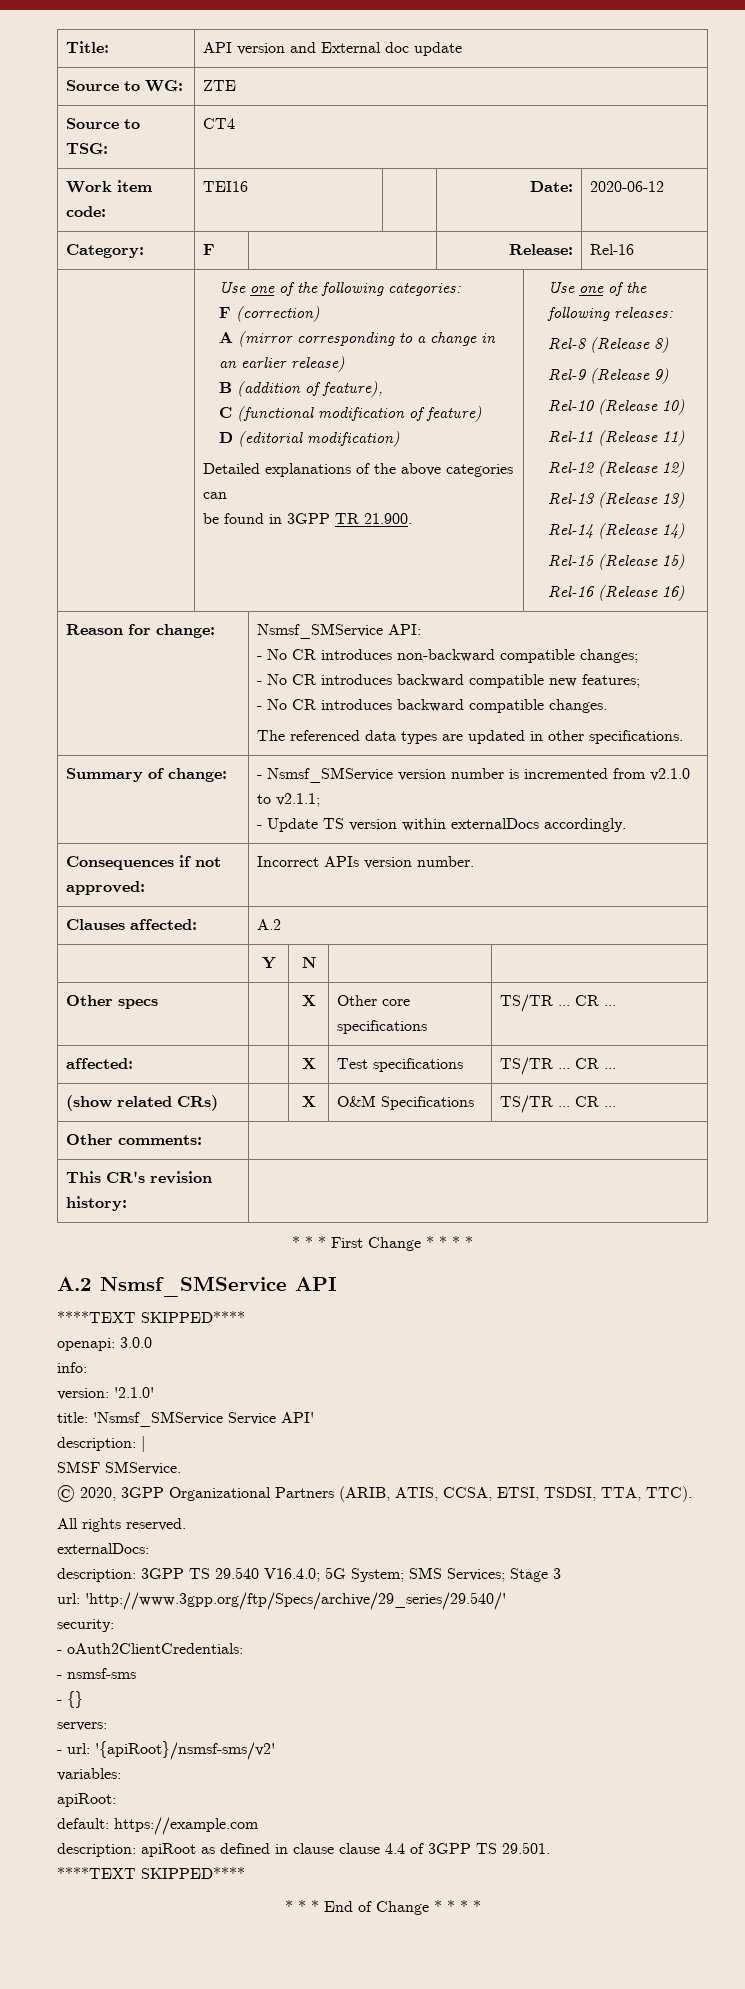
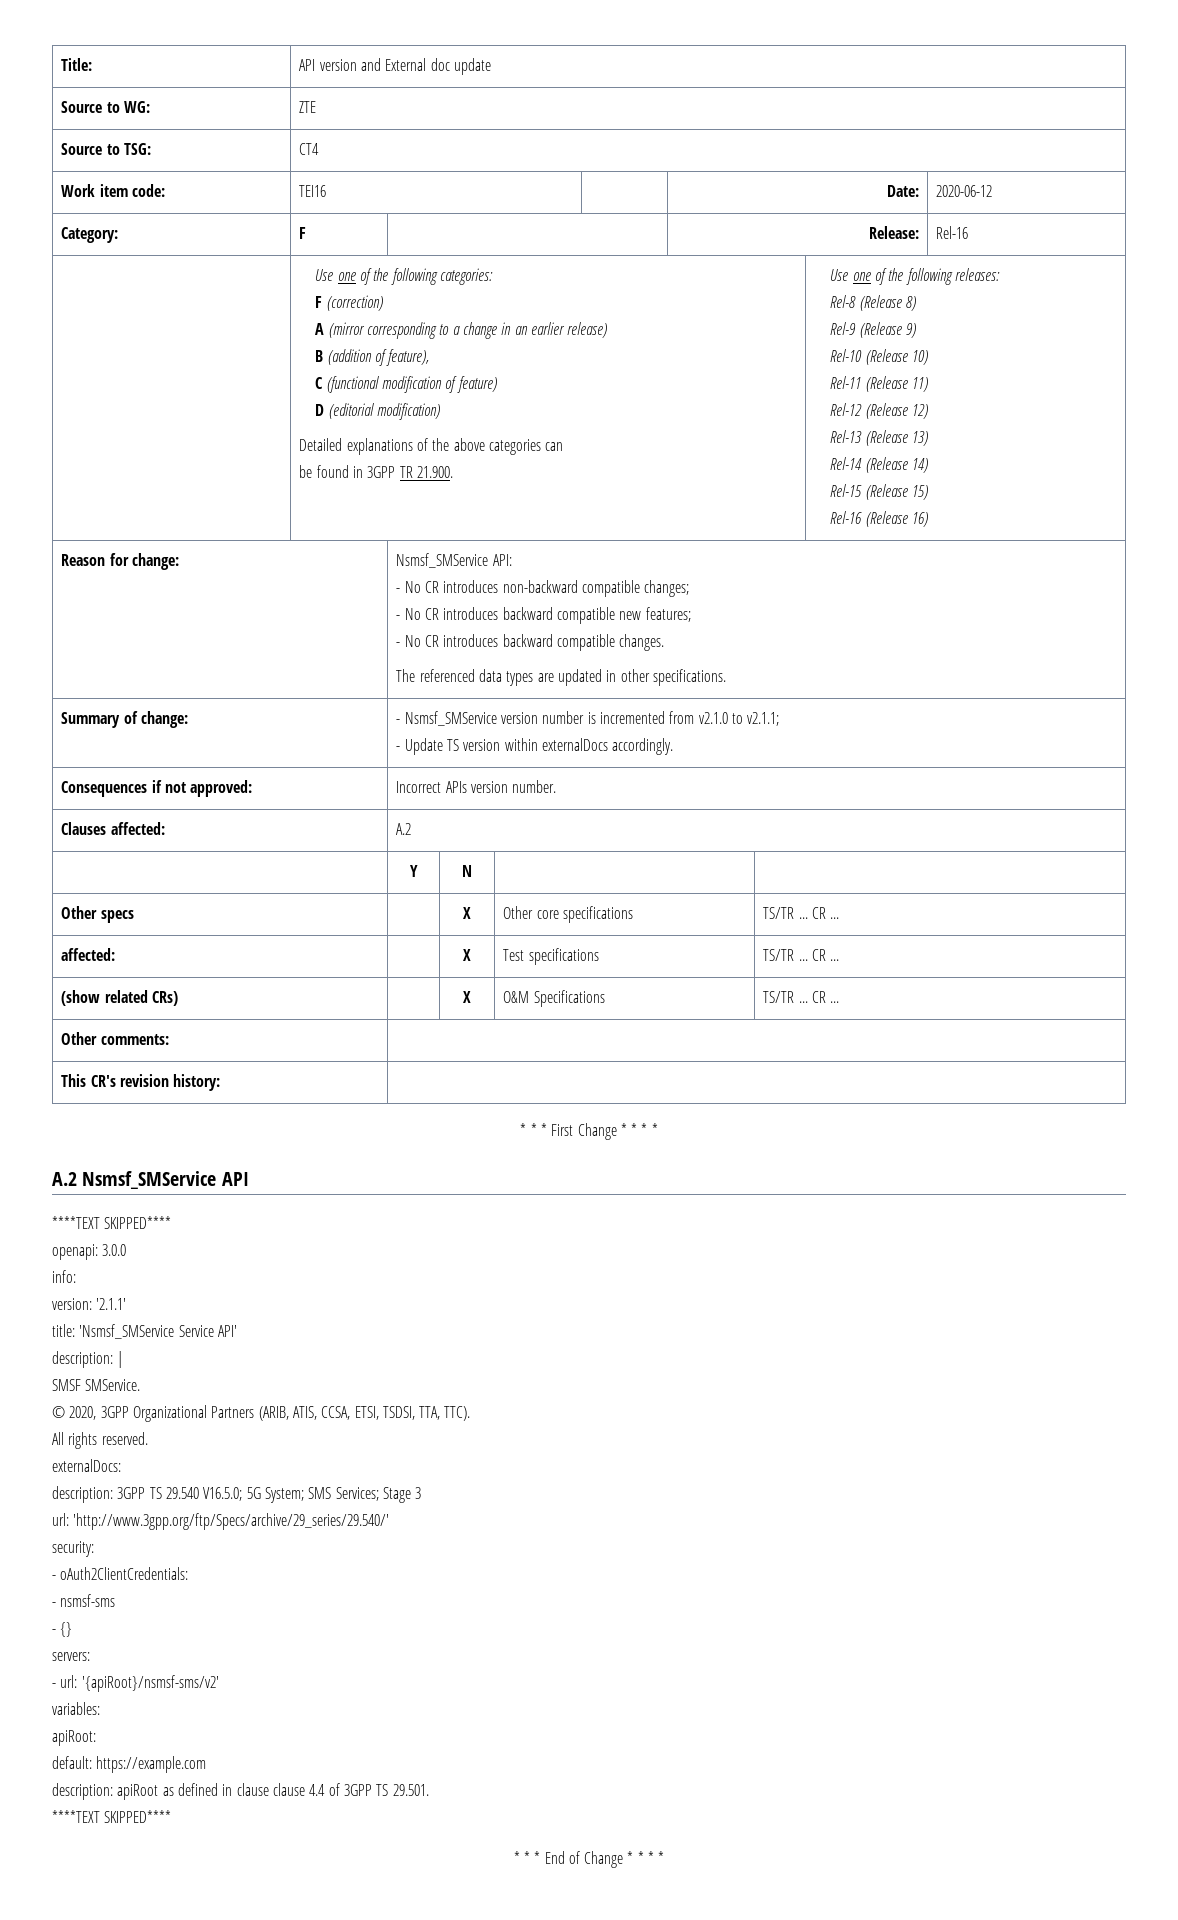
- version: '2.1.0'
+ version: '2.1.1'
- description: 3GPP TS 29.540 V16.4.0; 5G System; SMS Services; Stage 3
+ description: 3GPP TS 29.540 V16.5.0; 5G System; SMS Services; Stage 3

